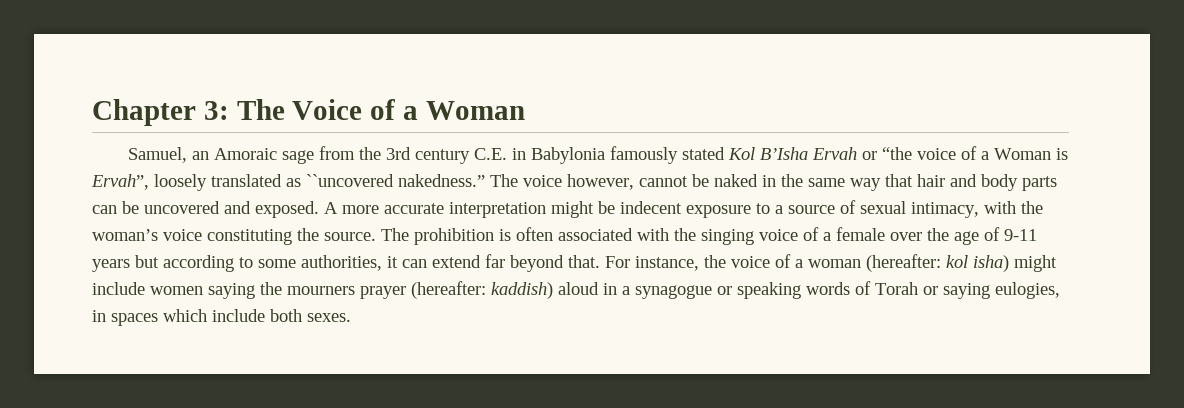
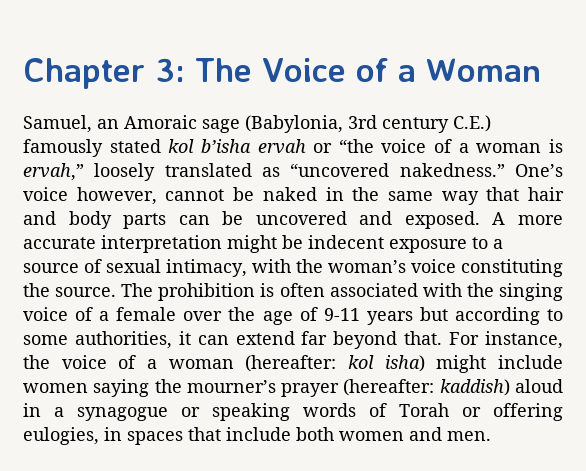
- Samuel, an Amoraic sage from the 3rd century C.E. in Babylonia famously stated Kol B’Isha Ervah or “the voice of a Woman is Ervah”, loosely translated as ``uncovered nakedness.” The voice however, cannot be naked in the same way that hair and body parts can be uncovered and exposed.
+ Samuel, an Amoraic sage (Babylonia, 3rd century C.E.) famously stated kol b’isha ervah or “the voice of a woman is ervah,” loosely translated as “uncovered nakedness.” One’s voice however, cannot be naked in the same way that hair and body parts can be uncovered and exposed.
- For instance, the voice of a woman (hereafter: kol isha) might include women saying the mourners prayer (hereafter: kaddish) aloud in a synagogue or speaking words of Torah or saying eulogies, in spaces which include both sexes.
+ For instance, the voice of a woman (hereafter: kol isha) might include women saying the mourner’s prayer (hereafter: kaddish) aloud in a synagogue or speaking words of Torah or offering eulogies, in spaces that include both women and men.

